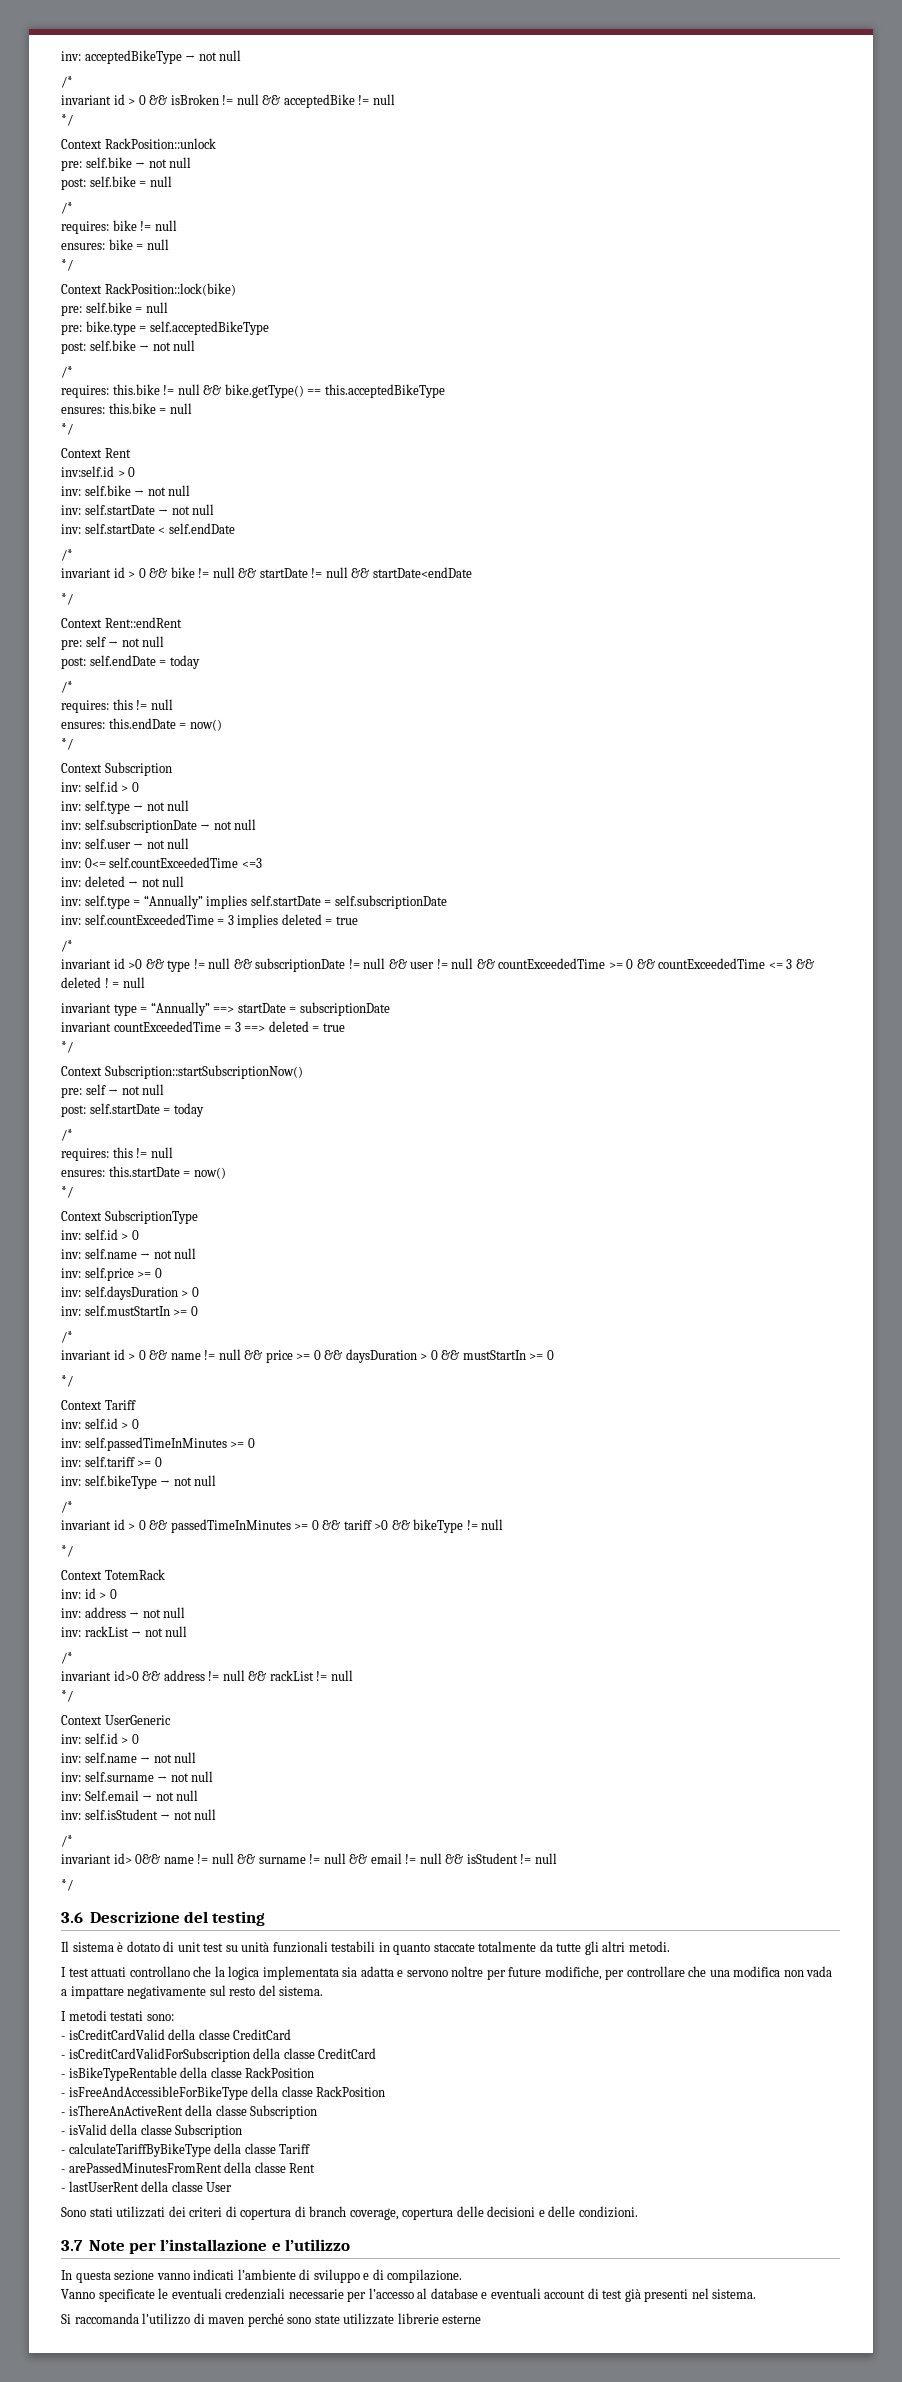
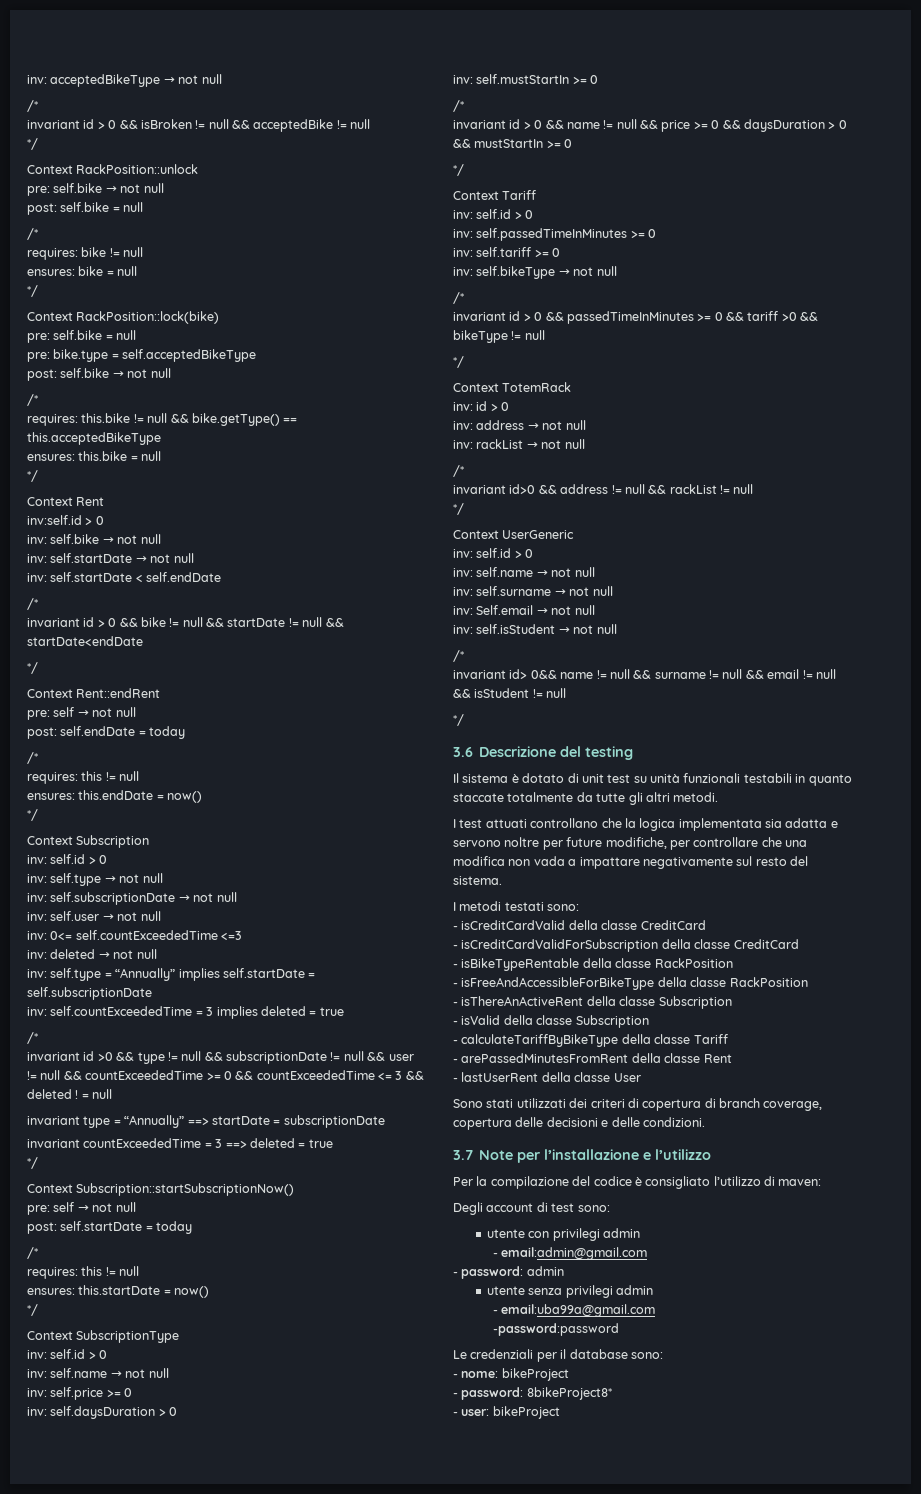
- In questa sezione vanno indicati l’ambiente di sviluppo e di compilazione.
- Vanno specificate le eventuali credenziali necessarie per l’accesso al database e eventuali account di test già presenti nel sistema.
- Si raccomanda l’utilizzo di maven perché sono state utilizzate librerie esterne
+ Per la compilazione del codice è consigliato l’utilizzo di maven:
+ Degli account di test sono:
+ utente con privilegi admin
+ - email:admin@gmail.com
+ - password: admin
+ utente senza privilegi admin
+ - email:uba99a@gmail.com
+ -password:password
+ Le credenziali per il database sono:
+ - nome: bikeProject
+ - password: 8bikeProject8*
+ - user: bikeProject

